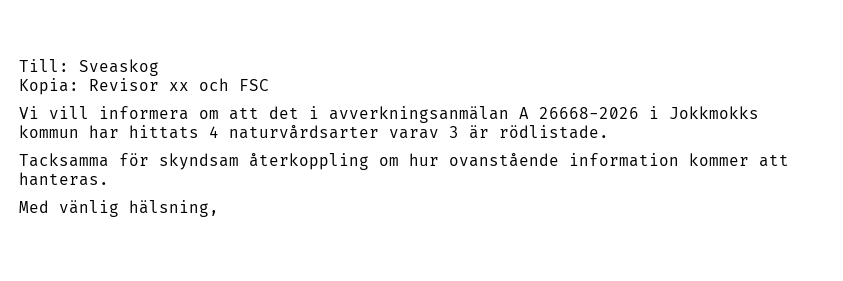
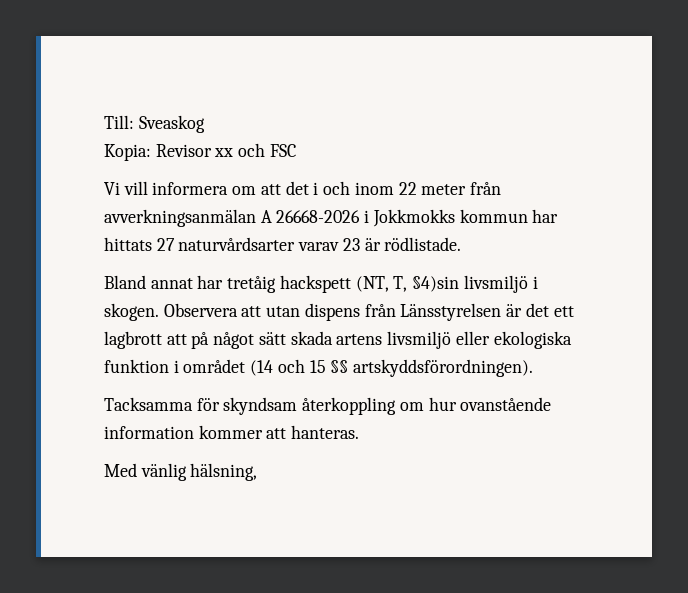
- Vi vill informera om att det i avverkningsanmälan A 26668-2026 i Jokkmokks kommun har hittats 4 naturvårdsarter varav 3 är rödlistade.
+ Vi vill informera om att det i och inom 22 meter från avverkningsanmälan A 26668-2026 i Jokkmokks kommun har hittats 27 naturvårdsarter varav 23 är rödlistade.
+ Bland annat har tretåig hackspett (NT, T, §4)sin livsmiljö i skogen. Observera att utan dispens från Länsstyrelsen är det ett lagbrott att på något sätt skada artens livsmiljö eller ekologiska funktion i området (14 och 15 §§ artskyddsförordningen).

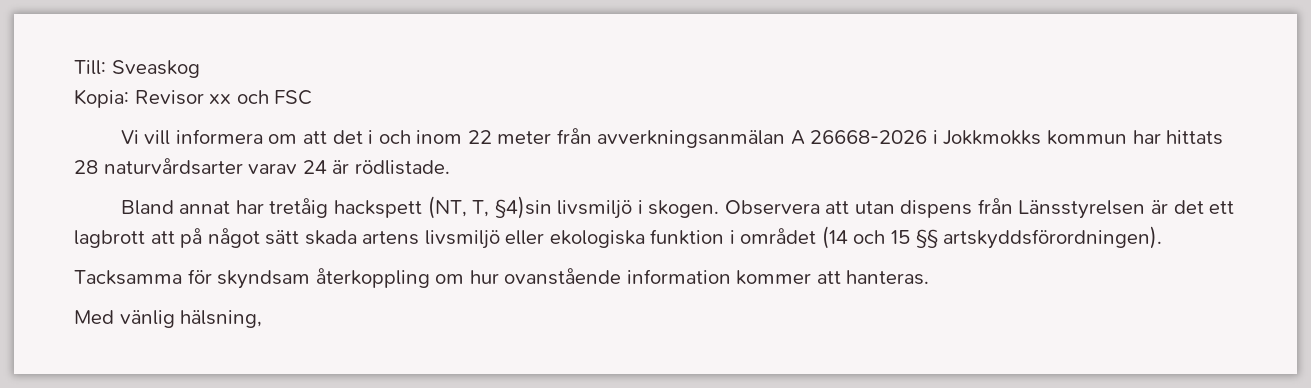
- Vi vill informera om att det i och inom 22 meter från avverkningsanmälan A 26668-2026 i Jokkmokks kommun har hittats 27 naturvårdsarter varav 23 är rödlistade.
+ Vi vill informera om att det i och inom 22 meter från avverkningsanmälan A 26668-2026 i Jokkmokks kommun har hittats 28 naturvårdsarter varav 24 är rödlistade.

